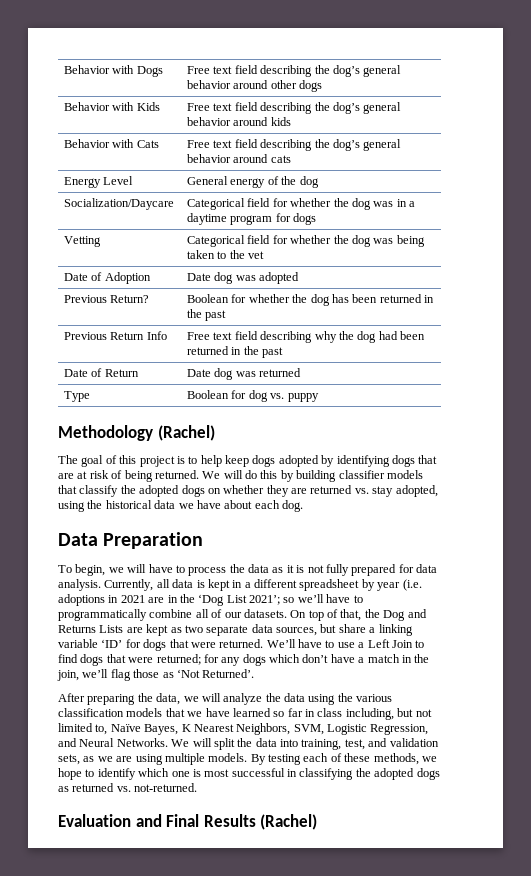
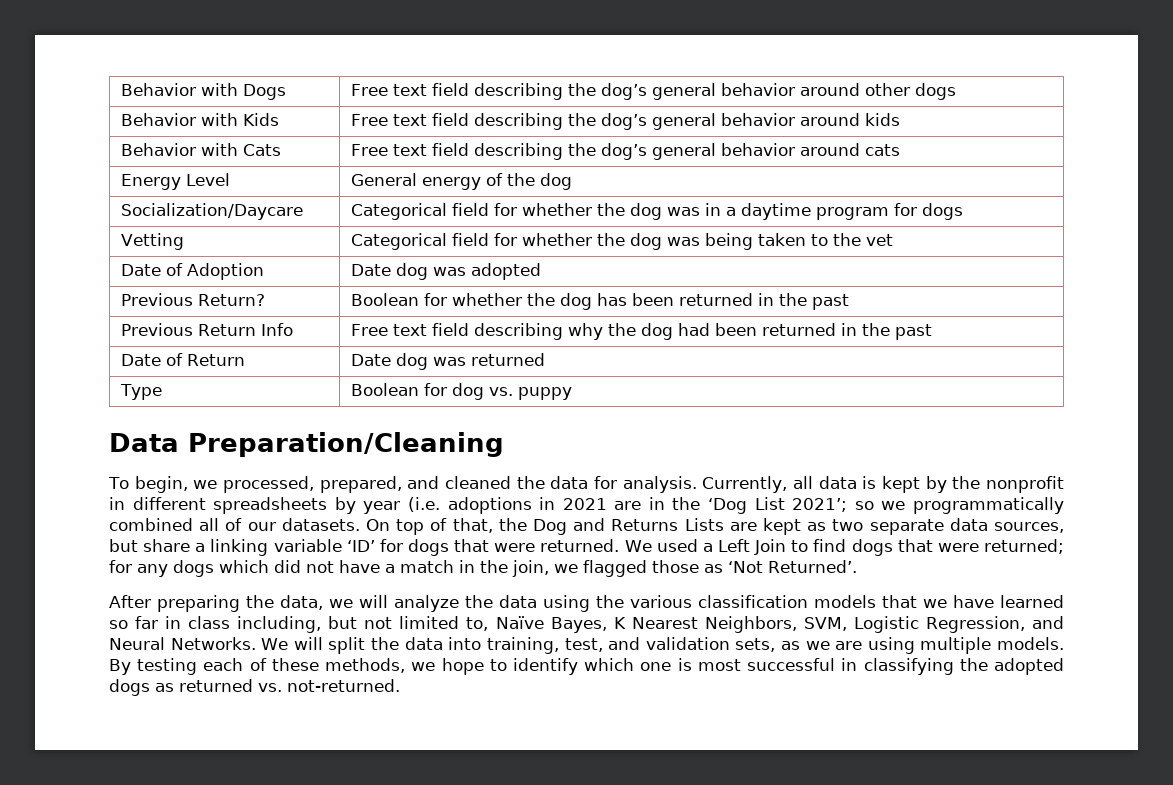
- Methodology (Rachel)
- The goal of this project is to help keep dogs adopted by identifying dogs that are at risk of being returned. We will do this by building classifier models that classify the adopted dogs on whether they are returned vs. stay adopted, using the historical data we have about each dog.
- Data Preparation
+ Data Preparation/Cleaning
- To begin, we will have to process the data as it is not fully prepared for data analysis.
+ To begin, we processed, prepared, and cleaned the data for analysis.
- Currently, all data is kept in a different spreadsheet by year (i.e. adoptions in 2021 are in the ‘Dog List 2021’; so we’ll have to programmatically combine all of our datasets.
+ Currently, all data is kept by the nonprofit in different spreadsheets by year (i.e. adoptions in 2021 are in the ‘Dog List 2021’; so we programmatically combined all of our datasets.
- We’ll have to use a Left Join to find dogs that were returned; for any dogs which don’t have a match in the join, we’ll flag those as ‘Not Returned’.
+ We used a Left Join to find dogs that were returned; for any dogs which did not have a match in the join, we flagged those as ‘Not Returned’.
- Evaluation and Final Results (Rachel)

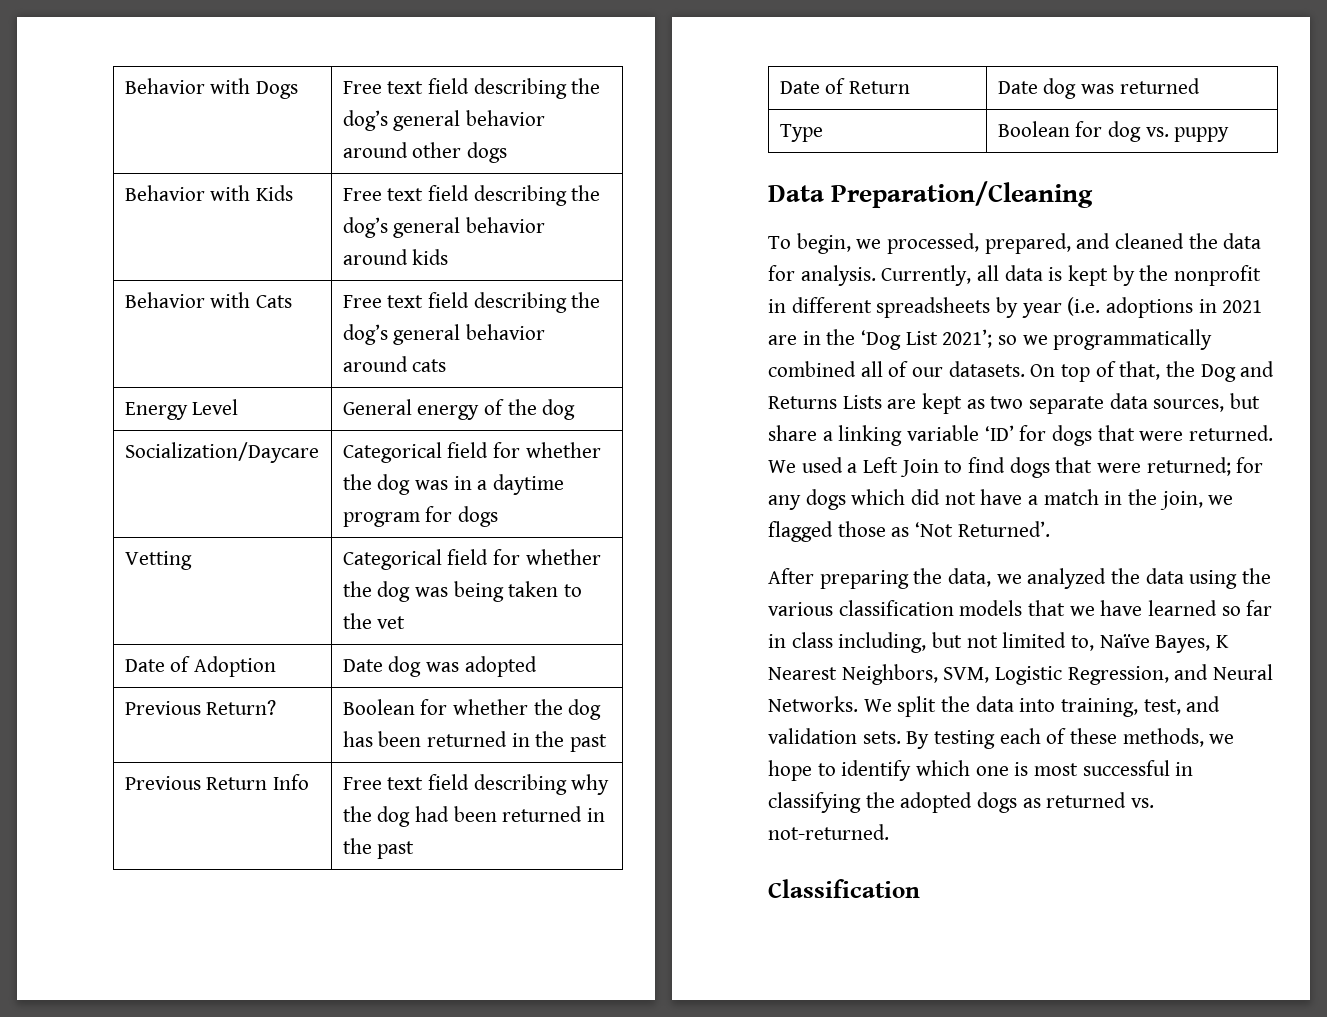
- After preparing the data, we will analyze the data using the various classification models that we have learned so far in class including, but not limited to, Naïve Bayes, K Nearest Neighbors, SVM, Logistic Regression, and Neural Networks.
+ After preparing the data, we analyzed the data using the various classification models that we have learned so far in class including, but not limited to, Naïve Bayes, K Nearest Neighbors, SVM, Logistic Regression, and Neural Networks.
- We will split the data into training, test, and validation sets, as we are using multiple models.
+ We split the data into training, test, and validation sets.
+ Classification

